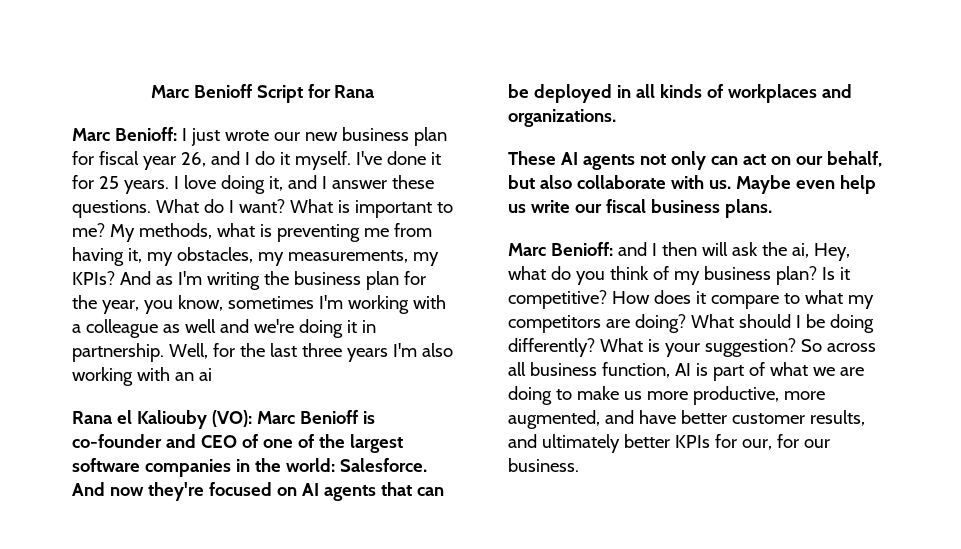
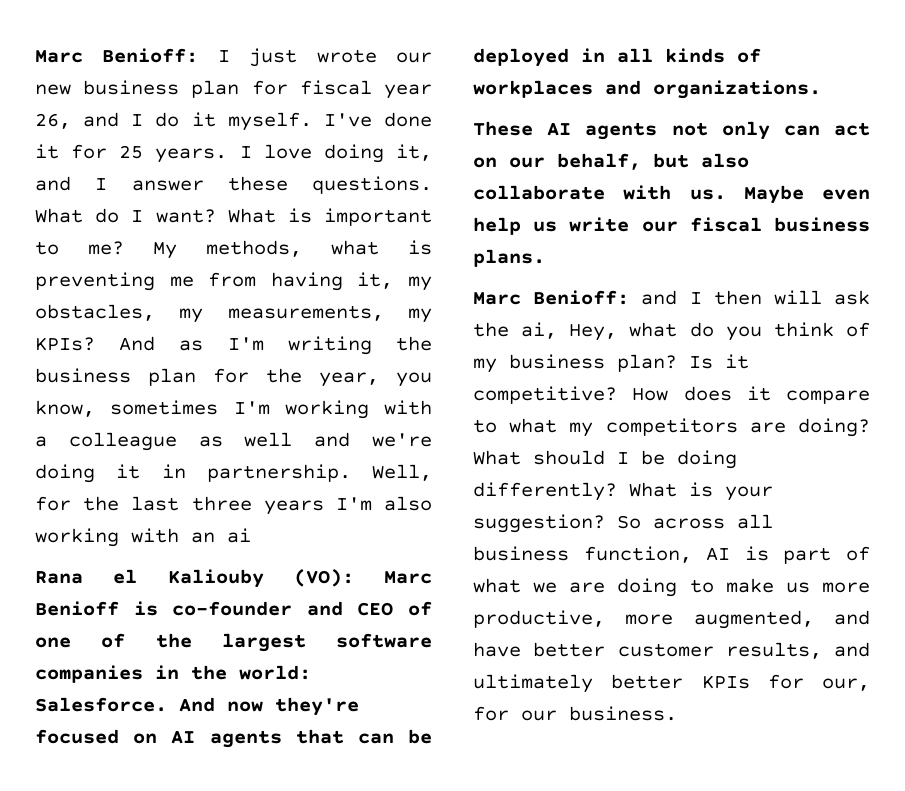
- Marc Benioff Script for Rana

